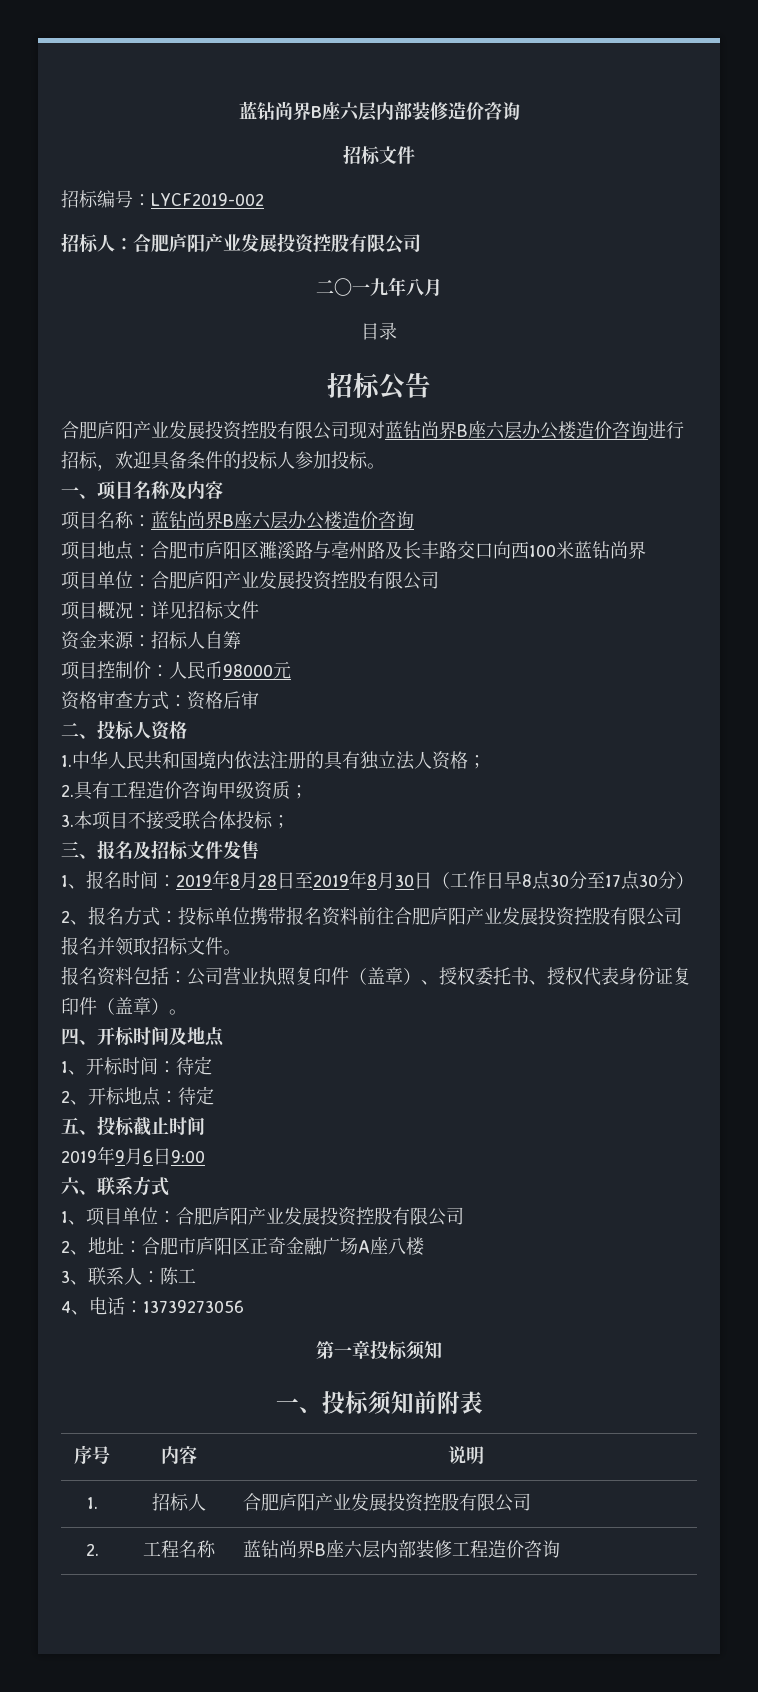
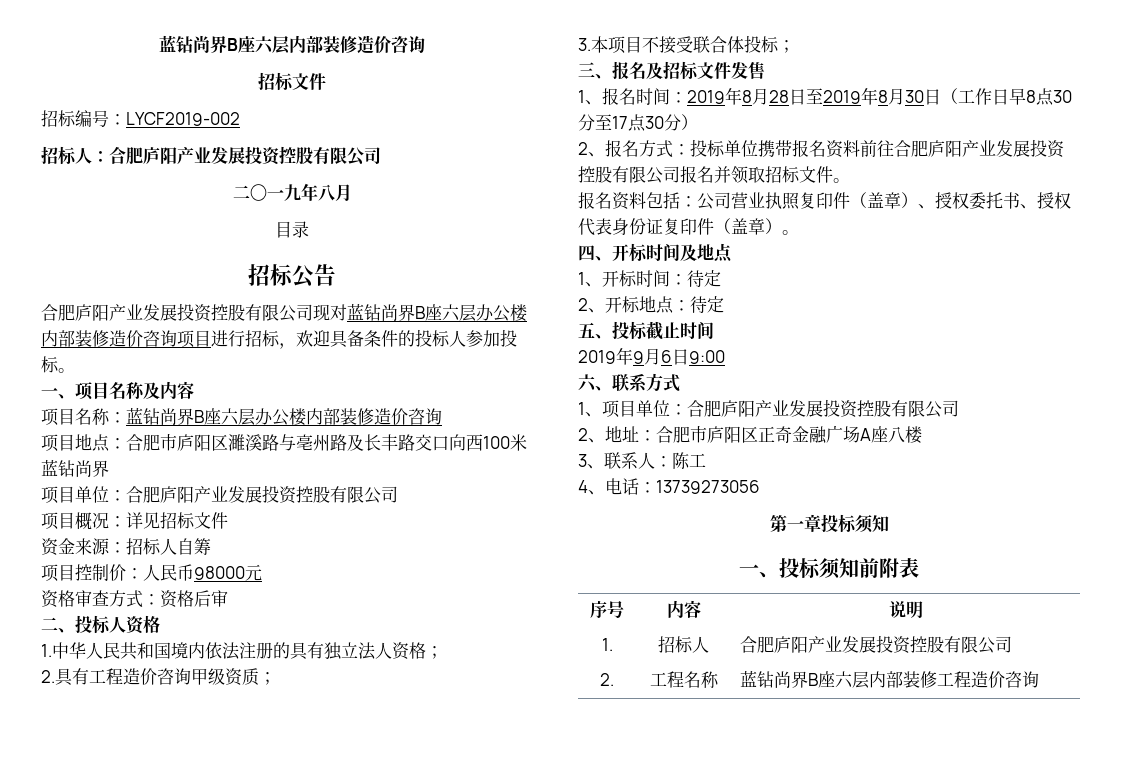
- 合肥庐阳产业发展投资控股有限公司现对蓝钻尚界B座六层办公楼造价咨询进行招标，欢迎具备条件的投标人参加投标。
+ 合肥庐阳产业发展投资控股有限公司现对蓝钻尚界B座六层办公楼内部装修造价咨询项目进行招标，欢迎具备条件的投标人参加投标。
- 项目名称：蓝钻尚界B座六层办公楼造价咨询
+ 项目名称：蓝钻尚界B座六层办公楼内部装修造价咨询

